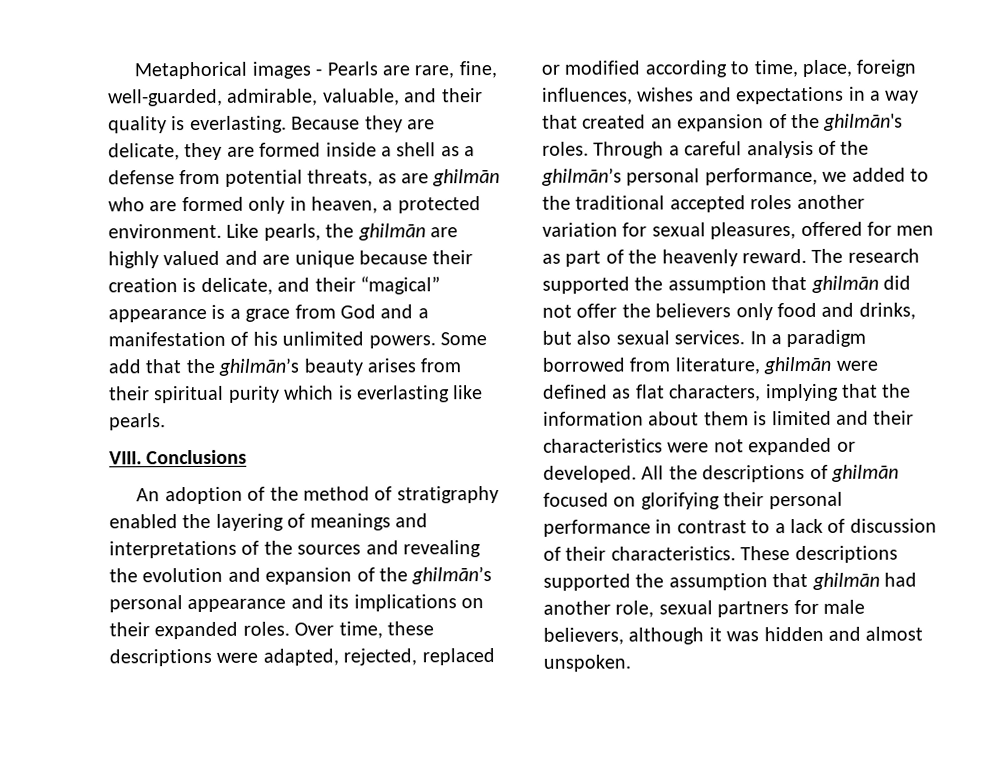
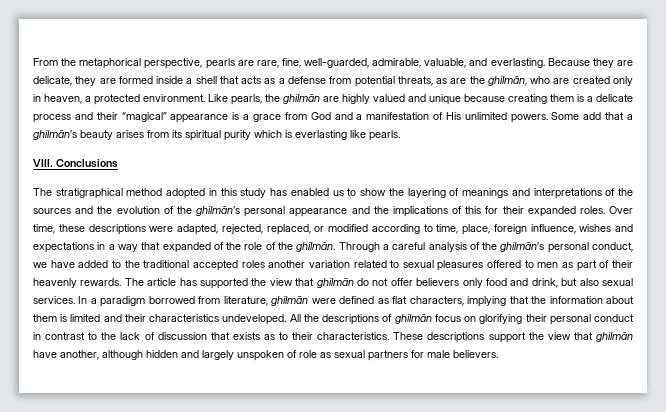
- Metaphorical images - Pearls are rare, fine, well-guarded, admirable, valuable, and their quality is everlasting.
+ From the metaphorical perspective, pearls are rare, fine, well-guarded, admirable, valuable, and everlasting.
- Because they are delicate, they are formed inside a shell as a defense from potential threats, as are ghilmān who are formed only in heaven, a protected environment.
+ Because they are delicate, they are formed inside a shell that acts as a defense from potential threats, as are the ghilmān, who are created only in heaven, a protected environment.
- Like pearls, the ghilmān are highly valued and are unique because their creation is delicate, and their “magical” appearance is a grace from God and a manifestation of his unlimited powers.
+ Like pearls, the ghilmān are highly valued and unique because creating them is a delicate process and their “magical” appearance is a grace from God and a manifestation of His unlimited powers.
- Some add that the ghilmān’s beauty arises from their spiritual purity which is everlasting like pearls.
+ Some add that a ghilmān’s beauty arises from its spiritual purity which is everlasting like pearls.
- An adoption of the method of stratigraphy enabled the layering of meanings and interpretations of the sources and revealing the evolution and expansion of the ghilmān’s personal appearance and its implications on their expanded roles.
+ The stratigraphical method adopted in this study has enabled us to show the layering of meanings and interpretations of the sources and the evolution of the ghilmān’s personal appearance and the implications of this for their expanded roles.
- Over time, these descriptions were adapted, rejected, replaced or modified according to time, place, foreign influences, wishes and expectations in a way that created an expansion of the ghilmān's roles.
+ Over time, these descriptions were adapted, rejected, replaced, or modified according to time, place, foreign influence, wishes and expectations in a way that expanded of the role of the ghilmān.
- Through a careful analysis of the ghilmān’s personal performance, we added to the traditional accepted roles another variation for sexual pleasures, offered for men as part of the heavenly reward. The research supported the assumption that ghilmān did not offer the believers only food and drinks, but also sexual services.
+ Through a careful analysis of the ghilmān’s personal conduct, we have added to the traditional accepted roles another variation related to sexual pleasures offered to men as part of their heavenly rewards. The article has supported the view that ghilmān do not offer believers only food and drink, but also sexual services.
- In a paradigm borrowed from literature, ghilmān were defined as flat characters, implying that the information about them is limited and their characteristics were not expanded or developed.
+ In a paradigm borrowed from literature, ghilmān were defined as flat characters, implying that the information about them is limited and their characteristics undeveloped.
- All the descriptions of ghilmān focused on glorifying their personal performance in contrast to a lack of discussion of their characteristics. These descriptions supported the assumption that ghilmān had another role, sexual partners for male believers, although it was hidden and almost unspoken.
+ All the descriptions of ghilmān focus on glorifying their personal conduct in contrast to the lack of discussion that exists as to their characteristics. These descriptions support the view that ghilmān have another, although hidden and largely unspoken of role as sexual partners for male believers.

